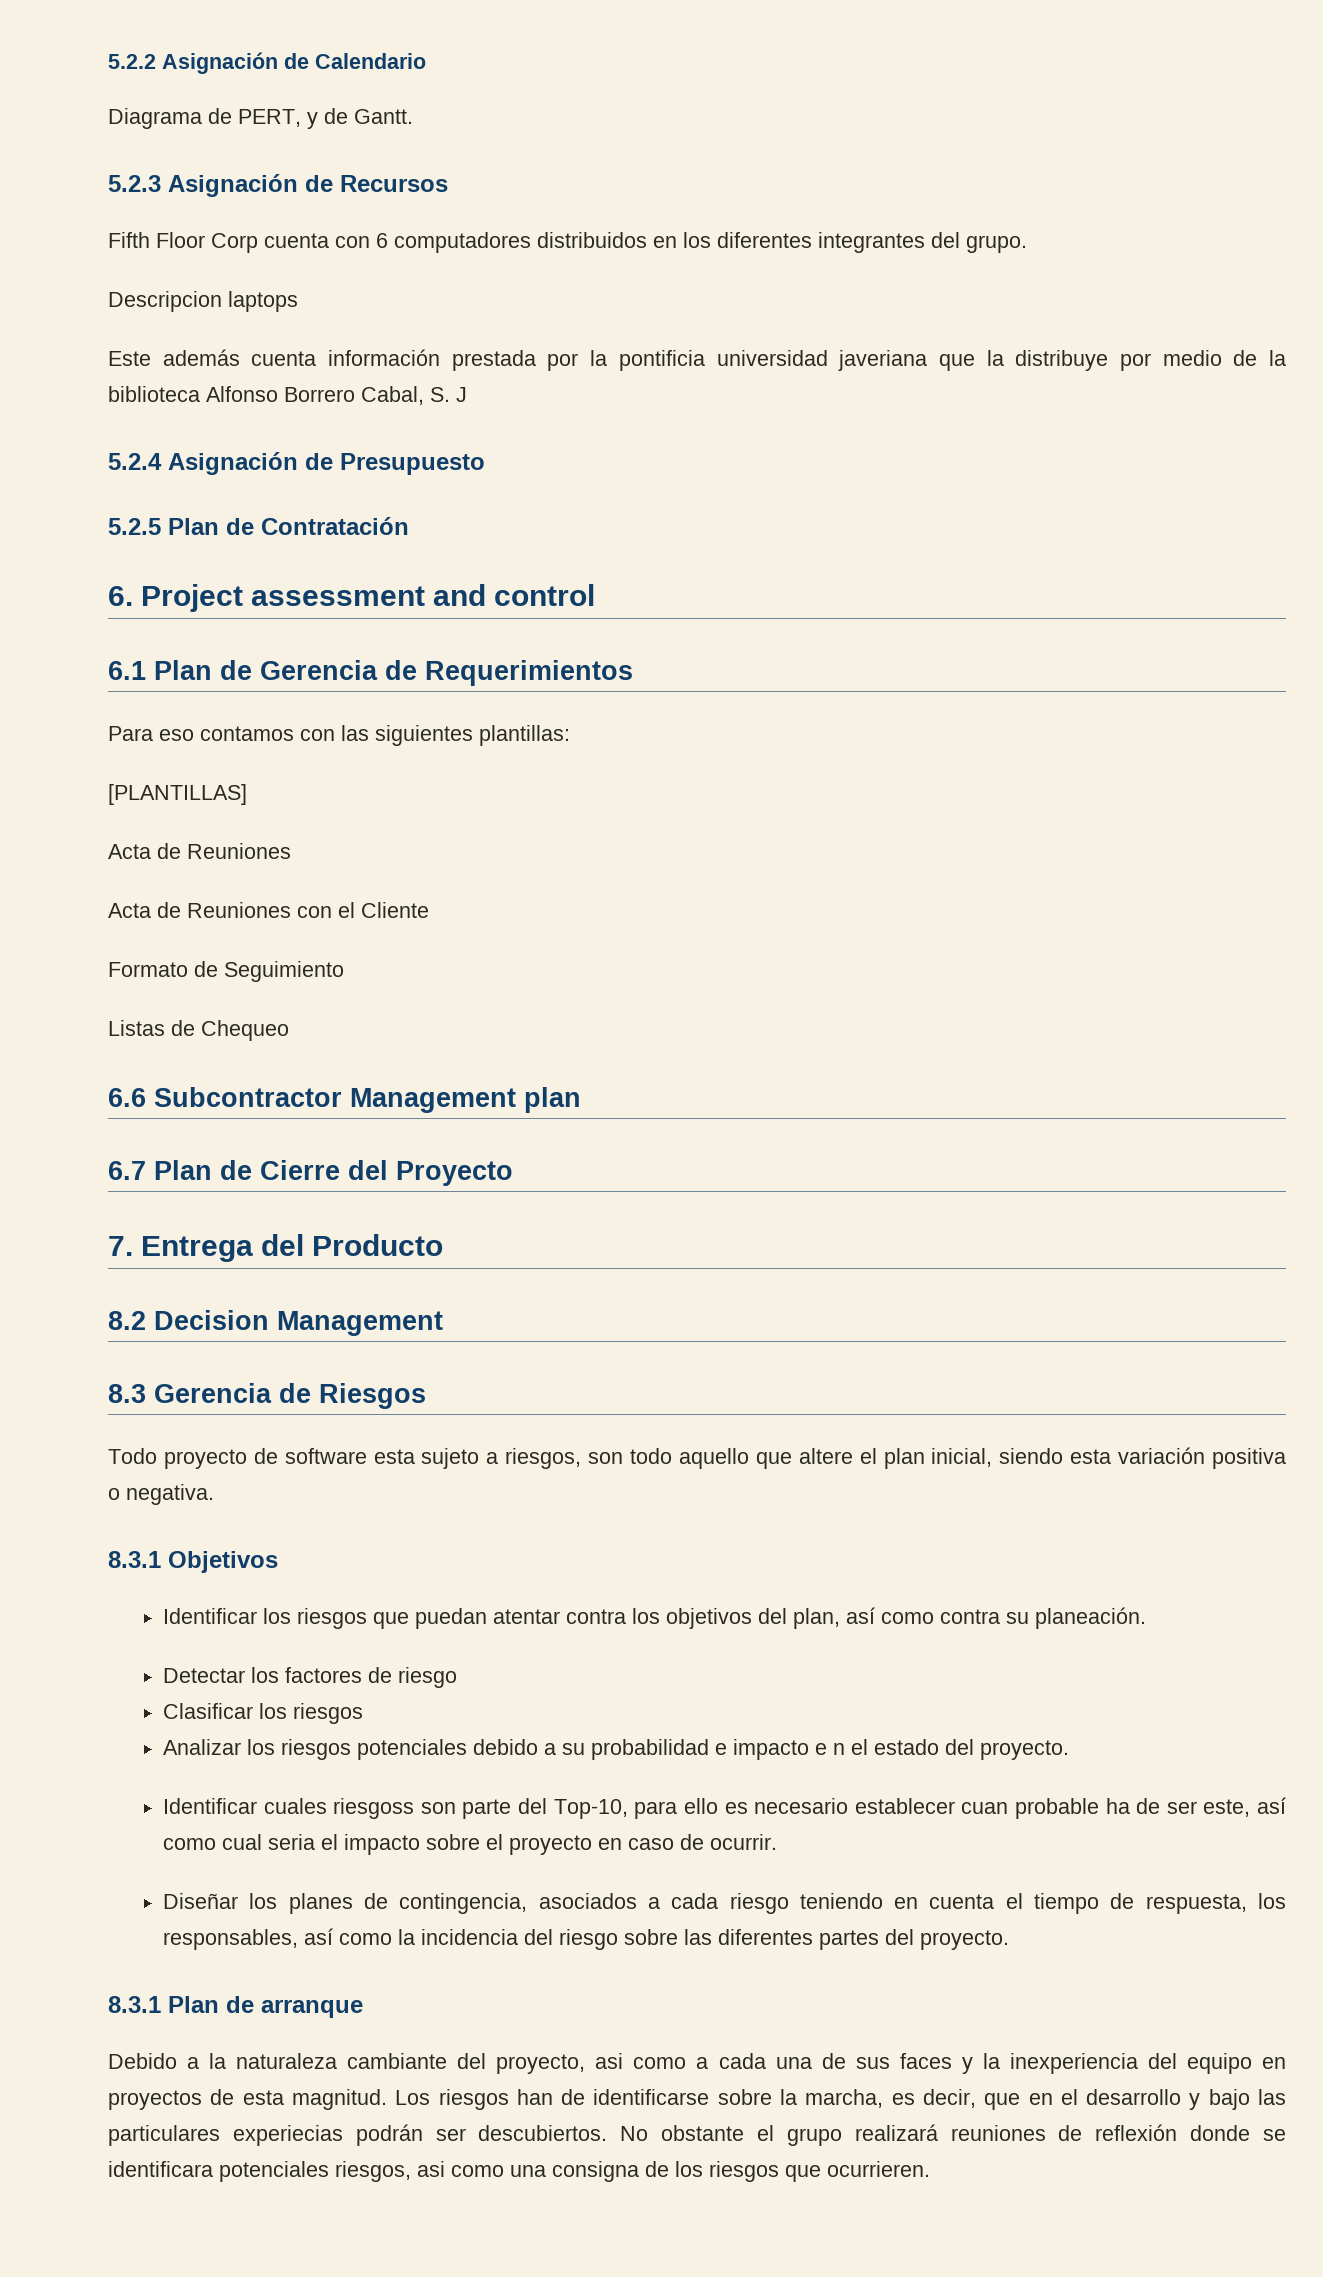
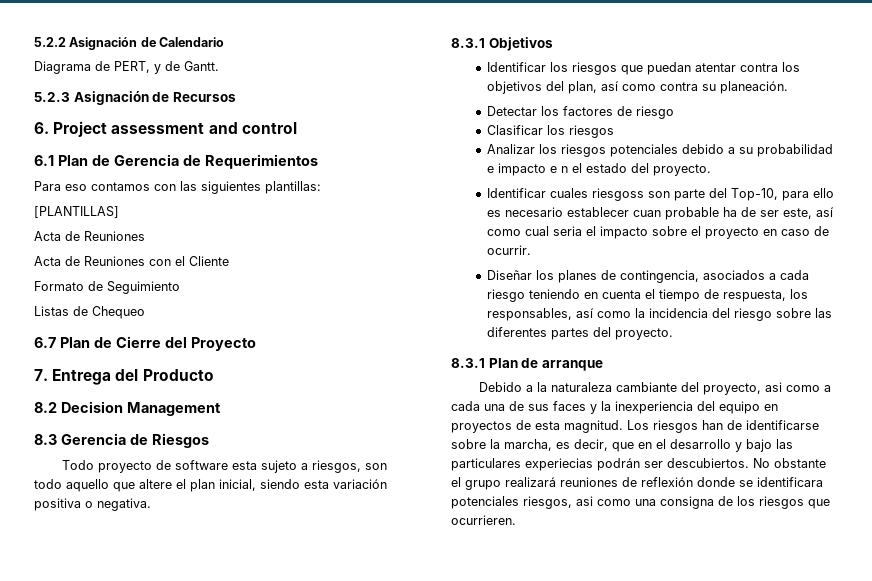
- Fifth Floor Corp cuenta con 6 computadores distribuidos en los diferentes integrantes del grupo.
- Descripcion laptops
- Este además cuenta información prestada por la pontificia universidad javeriana que la distribuye por medio de la biblioteca Alfonso Borrero Cabal, S. J
- 5.2.4 Asignación de Presupuesto
- 5.2.5 Plan de Contratación
- 6.6 Subcontractor Management plan

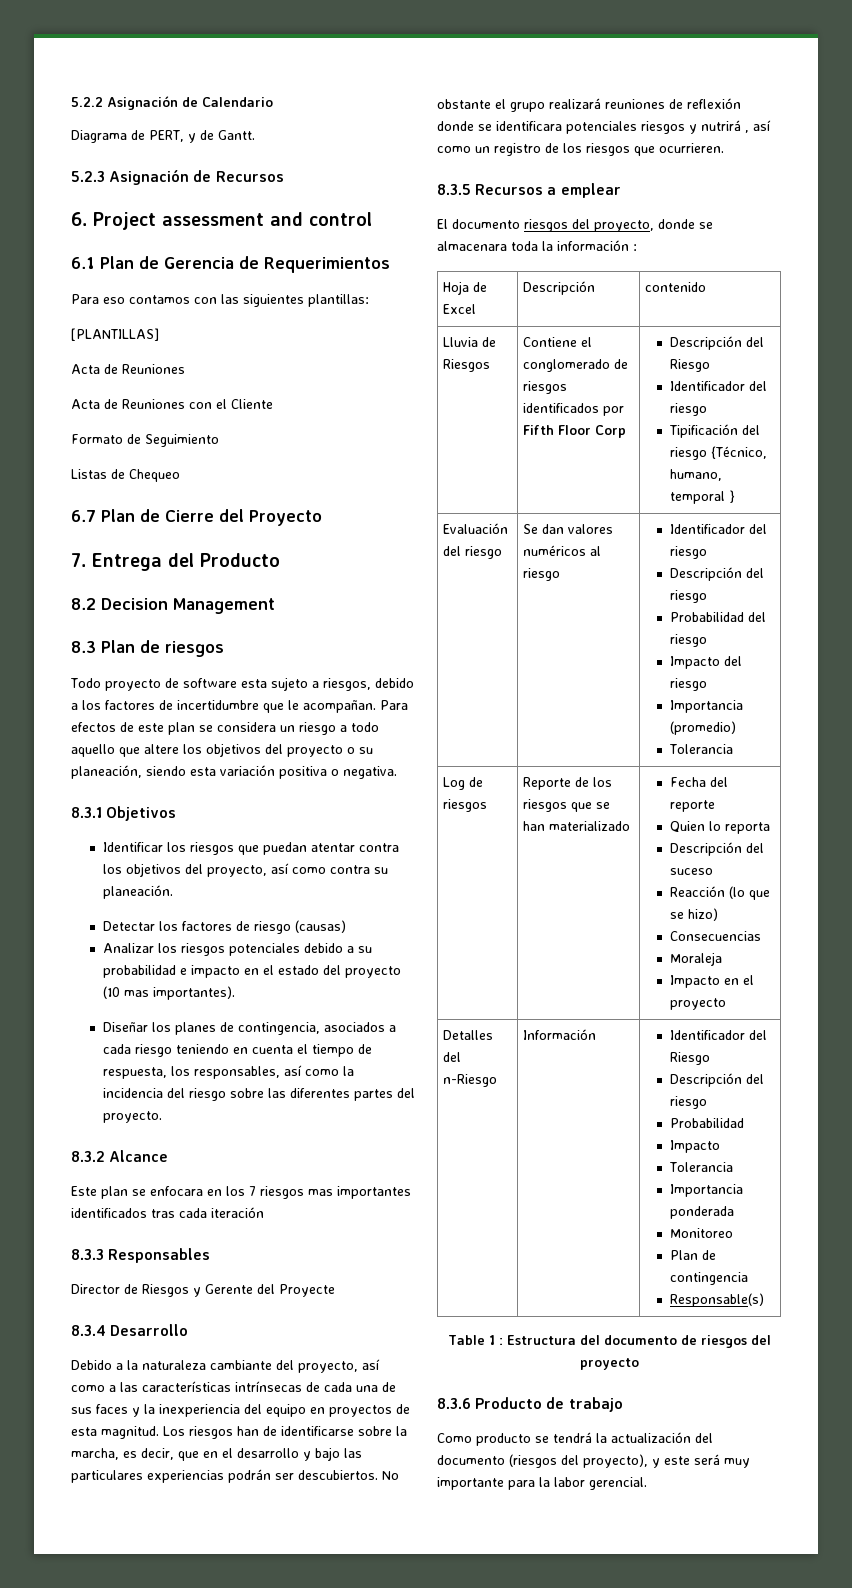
- 8.3 Gerencia de Riesgos
+ 8.3 Plan de riesgos
- Todo proyecto de software esta sujeto a riesgos, son todo aquello que altere el plan inicial, siendo esta variación positiva o negativa.
+ Todo proyecto de software esta sujeto a riesgos, debido a los factores de incertidumbre que le acompañan. Para efectos de este plan se considera un riesgo a todo aquello que altere los objetivos del proyecto o su planeación, siendo esta variación positiva o negativa.
- Identificar los riesgos que puedan atentar contra los objetivos del plan, así como contra su planeación.
+ Identificar los riesgos que puedan atentar contra los objetivos del proyecto, así como contra su planeación.
- Detectar los factores de riesgo
- Clasificar los riesgos
+ Detectar los factores de riesgo (causas)
- Analizar los riesgos potenciales debido a su probabilidad e impacto e n el estado del proyecto.
- Identificar cuales riesgoss son parte del Top-10, para ello es necesario establecer cuan probable ha de ser este, así como cual seria el impacto sobre el proyecto en caso de ocurrir.
+ Analizar los riesgos potenciales debido a su probabilidad e impacto en el estado del proyecto (10 mas importantes).
- 8.3.1 Plan de arranque
+ 8.3.2 Alcance
+ Este plan se enfocara en los 7 riesgos mas importantes identificados tras cada iteración
+ 8.3.3 Responsables
+ Director de Riesgos y Gerente del Proyecte
+ 8.3.4 Desarrollo
- Debido a la naturaleza cambiante del proyecto, asi como a cada una de sus faces y la inexperiencia del equipo en proyectos de esta magnitud.
+ Debido a la naturaleza cambiante del proyecto, así como a las características intrínsecas de cada una de sus faces y la inexperiencia del equipo en proyectos de esta magnitud.
- Los riesgos han de identificarse sobre la marcha, es decir, que en el desarrollo y bajo las particulares experiecias podrán ser descubiertos.
+ Los riesgos han de identificarse sobre la marcha, es decir, que en el desarrollo y bajo las particulares experiencias podrán ser descubiertos.
- No obstante el grupo realizará reuniones de reflexión donde se identificara potenciales riesgos, asi como una consigna de los riesgos que ocurrieren.
+ No obstante el grupo realizará reuniones de reflexión donde se identificara potenciales riesgos y nutrirá , así como un registro de los riesgos que ocurrieren.
+ 8.3.5 Recursos a emplear
+ El documento riesgos del proyecto, donde se almacenara toda la información :
+ Hoja de Excel | Descripción | contenido
+ Lluvia de Riesgos | Contiene el conglomerado de riesgos identificados por Fifth Floor Corp | Descripción del Riesgo
+ Identificador del riesgo
+ Tipificación del riesgo {Técnico, humano, temporal }
+ Evaluación del riesgo | Se dan valores numéricos al riesgo | Identificador del riesgo
+ Descripción del riesgo
+ Probabilidad del riesgo
+ Impacto del riesgo
+ Importancia (promedio)
+ Tolerancia
+ Log de riesgos | Reporte de los riesgos que se han materializado | Fecha del reporte
+ Quien lo reporta
+ Descripción del suceso
+ Reacción (lo que se hizo)
+ Consecuencias
+ Moraleja
+ Impacto en el proyecto
+ Detalles del n-Riesgo | Información | Identificador del Riesgo
+ Descripción del riesgo
+ Probabilidad
+ Impacto
+ Tolerancia
+ Importancia ponderada
+ Monitoreo
+ Plan de contingencia
+ Responsable(s)
+ Table 1 : Estructura del documento de riesgos del proyecto
+ 8.3.6 Producto de trabajo
+ Como producto se tendrá la actualización del documento (riesgos del proyecto), y este será muy importante para la labor gerencial.

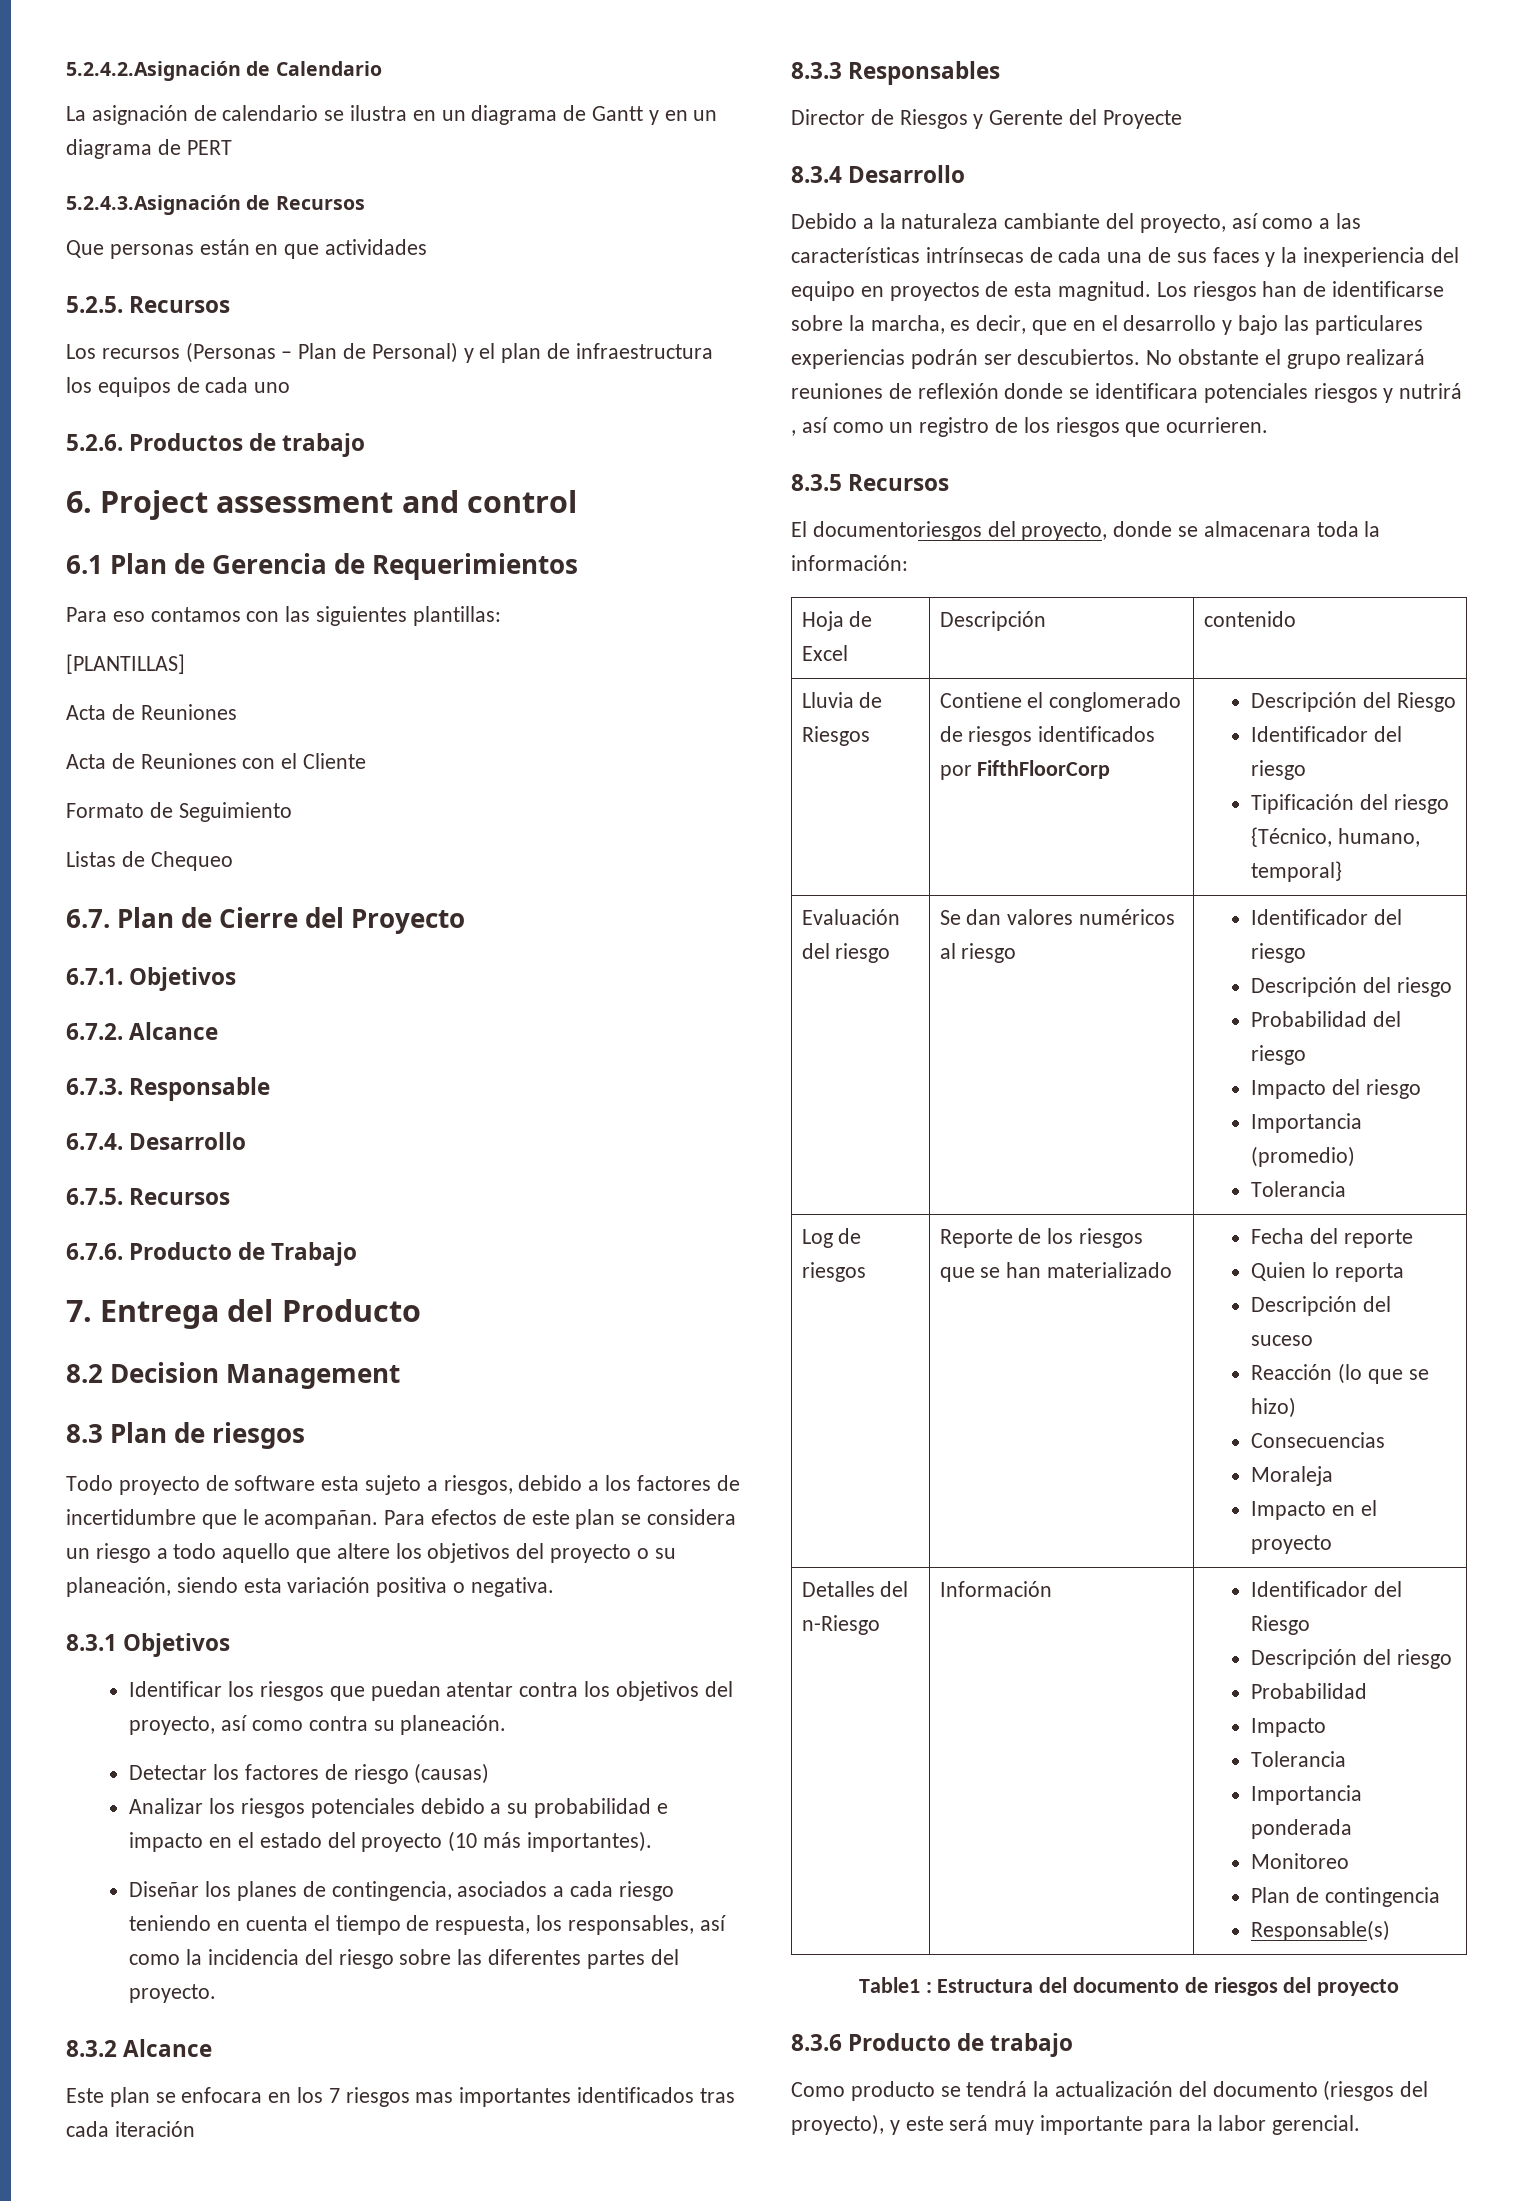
- 5.2.2 Asignación de Calendario
+ 5.2.4.2.Asignación de Calendario
- Diagrama de PERT, y de Gantt.
- 5.2.3 Asignación de Recursos
+ La asignación de calendario se ilustra en un diagrama de Gantt y en un diagrama de PERT
+ 5.2.4.3.Asignación de Recursos
+ Que personas están en que actividades
+ 5.2.5. Recursos
+ Los recursos (Personas – Plan de Personal) y el plan de infraestructura los equipos de cada uno
+ 5.2.6. Productos de trabajo
- 6.7 Plan de Cierre del Proyecto
+ 6.7. Plan de Cierre del Proyecto
+ 6.7.1. Objetivos
+ 6.7.2. Alcance
+ 6.7.3. Responsable
+ 6.7.4. Desarrollo
+ 6.7.5. Recursos
+ 6.7.6. Producto de Trabajo
- Analizar los riesgos potenciales debido a su probabilidad e impacto en el estado del proyecto (10 mas importantes).
+ Analizar los riesgos potenciales debido a su probabilidad e impacto en el estado del proyecto (10 más importantes).
- 8.3.5 Recursos a emplear
+ 8.3.5 Recursos
- El documento riesgos del proyecto, donde se almacenara toda la información :
+ El documentoriesgos del proyecto, donde se almacenara toda la información:
- Lluvia de Riesgos | Contiene el conglomerado de riesgos identificados por Fifth Floor Corp | Descripción del Riesgo
+ Lluvia de Riesgos | Contiene el conglomerado de riesgos identificados por FifthFloorCorp | Descripción del Riesgo
  Identificador del riesgo
- Tipificación del riesgo {Técnico, humano, temporal }
+ Tipificación del riesgo {Técnico, humano, temporal}
- Table 1 : Estructura del documento de riesgos del proyecto
+ Table1 : Estructura del documento de riesgos del proyecto

